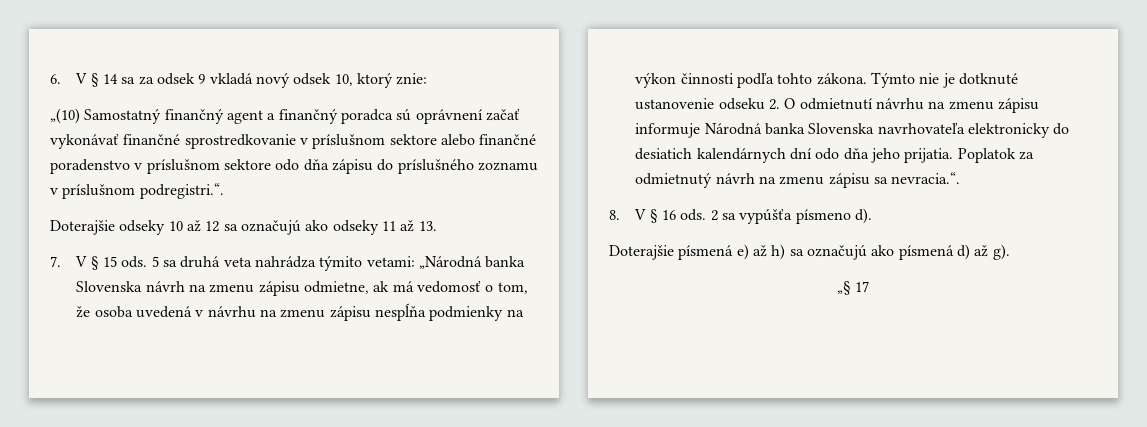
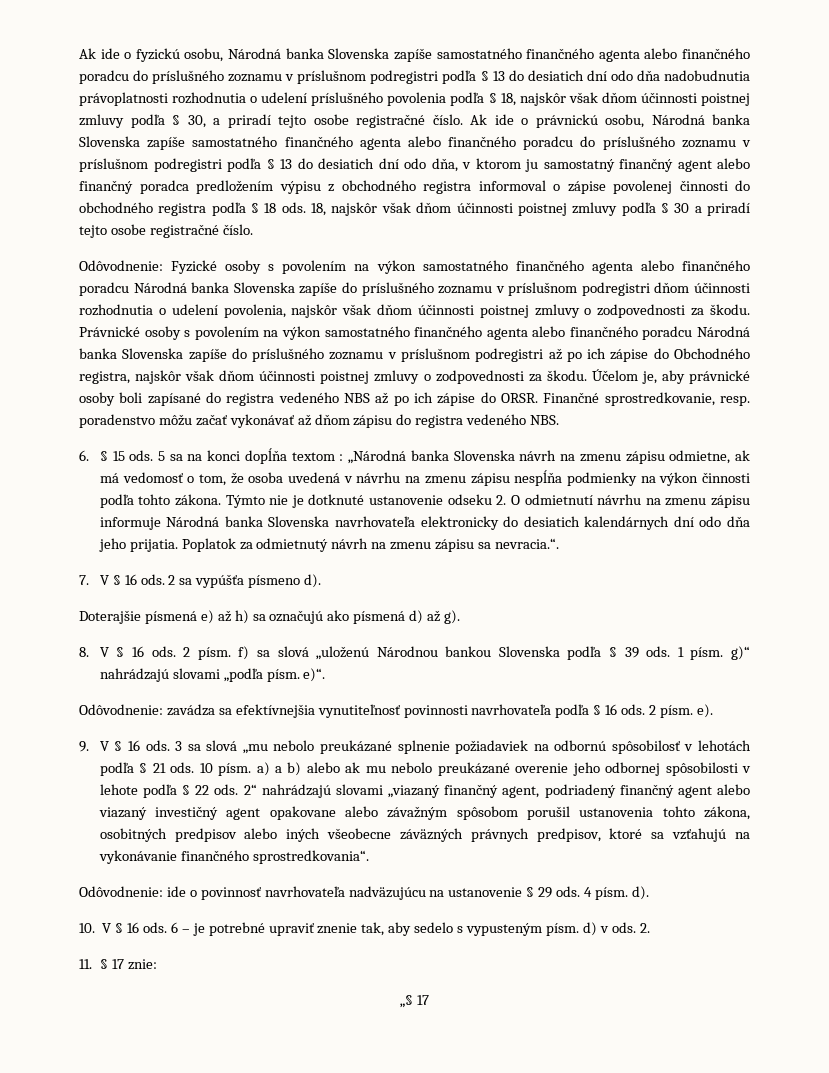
- 6. V § 14 sa za odsek 9 vkladá nový odsek 10, ktorý znie:
- „(10) Samostatný finančný agent a finančný poradca sú oprávnení začať vykonávať finančné sprostredkovanie v príslušnom sektore alebo finančné poradenstvo v príslušnom sektore odo dňa zápisu do príslušného zoznamu v príslušnom podregistri.“.
- Doterajšie odseky 10 až 12 sa označujú ako odseky 11 až 13.
- 7. V § 15 ods.
+ Ak ide o fyzickú osobu, Národná banka Slovenska zapíše samostatného finančného agenta alebo finančného poradcu do príslušného zoznamu v príslušnom podregistri podľa § 13 do desiatich dní odo dňa nadobudnutia právoplatnosti rozhodnutia o udelení príslušného povolenia podľa § 18, najskôr však dňom účinnosti poistnej zmluvy podľa § 30, a priradí tejto osobe registračné číslo. Ak ide o právnickú osobu, Národná banka Slovenska zapíše samostatného finančného agenta alebo finančného poradcu do príslušného zoznamu v príslušnom podregistri podľa § 13 do desiatich dní odo dňa, v ktorom ju samostatný finančný agent alebo finančný poradca predložením výpisu z obchodného registra informoval o zápise povolenej činnosti do obchodného registra podľa § 18 ods. 18, najskôr však dňom účinnosti poistnej zmluvy podľa § 30 a priradí tejto osobe registračné číslo.
+ Odôvodnenie: Fyzické osoby s povolením na výkon samostatného finančného agenta alebo finančného poradcu Národná banka Slovenska zapíše do príslušného zoznamu v príslušnom podregistri dňom účinnosti rozhodnutia o udelení povolenia, najskôr však dňom účinnosti poistnej zmluvy o zodpovednosti za škodu. Právnické osoby s povolením na výkon samostatného finančného agenta alebo finančného poradcu Národná banka Slovenska zapíše do príslušného zoznamu v príslušnom podregistri až po ich zápise do Obchodného registra, najskôr však dňom účinnosti poistnej zmluvy o zodpovednosti za škodu. Účelom je, aby právnické osoby boli zapísané do registra vedeného NBS až po ich zápise do ORSR. Finančné sprostredkovanie, resp. poradenstvo môžu začať vykonávať až dňom zápisu do registra vedeného NBS.
+ 6. § 15 ods.
- 5 sa druhá veta nahrádza týmito vetami: „Národná banka Slovenska návrh na zmenu zápisu odmietne, ak má vedomosť o tom, že osoba uvedená v návrhu na zmenu zápisu nespĺňa podmienky na výkon činnosti podľa tohto zákona.
+ 5 sa na konci dopĺňa textom : „Národná banka Slovenska návrh na zmenu zápisu odmietne, ak má vedomosť o tom, že osoba uvedená v návrhu na zmenu zápisu nespĺňa podmienky na výkon činnosti podľa tohto zákona.
- 8. V § 16 ods.
+ 7. V § 16 ods.
+ 8. V § 16 ods. 2 písm. f) sa slová „uloženú Národnou bankou Slovenska podľa § 39 ods. 1 písm. g)“ nahrádzajú slovami „podľa písm. e)“.
+ Odôvodnenie: zavádza sa efektívnejšia vynutiteľnosť povinnosti navrhovateľa podľa § 16 ods. 2 písm. e).
+ 9. V § 16 ods. 3 sa slová „mu nebolo preukázané splnenie požiadaviek na odbornú spôsobilosť v lehotách podľa § 21 ods. 10 písm. a) a b) alebo ak mu nebolo preukázané overenie jeho odbornej spôsobilosti v lehote podľa § 22 ods. 2“ nahrádzajú slovami „viazaný finančný agent, podriadený finančný agent alebo viazaný investičný agent opakovane alebo závažným spôsobom porušil ustanovenia tohto zákona, osobitných predpisov alebo iných všeobecne záväzných právnych predpisov, ktoré sa vzťahujú na vykonávanie finančného sprostredkovania“.
+ Odôvodnenie: ide o povinnosť navrhovateľa nadväzujúcu na ustanovenie § 29 ods. 4 písm. d).
+ 10. V § 16 ods. 6 – je potrebné upraviť znenie tak, aby sedelo s vypusteným písm. d) v ods. 2.
+ 11. § 17 znie:

